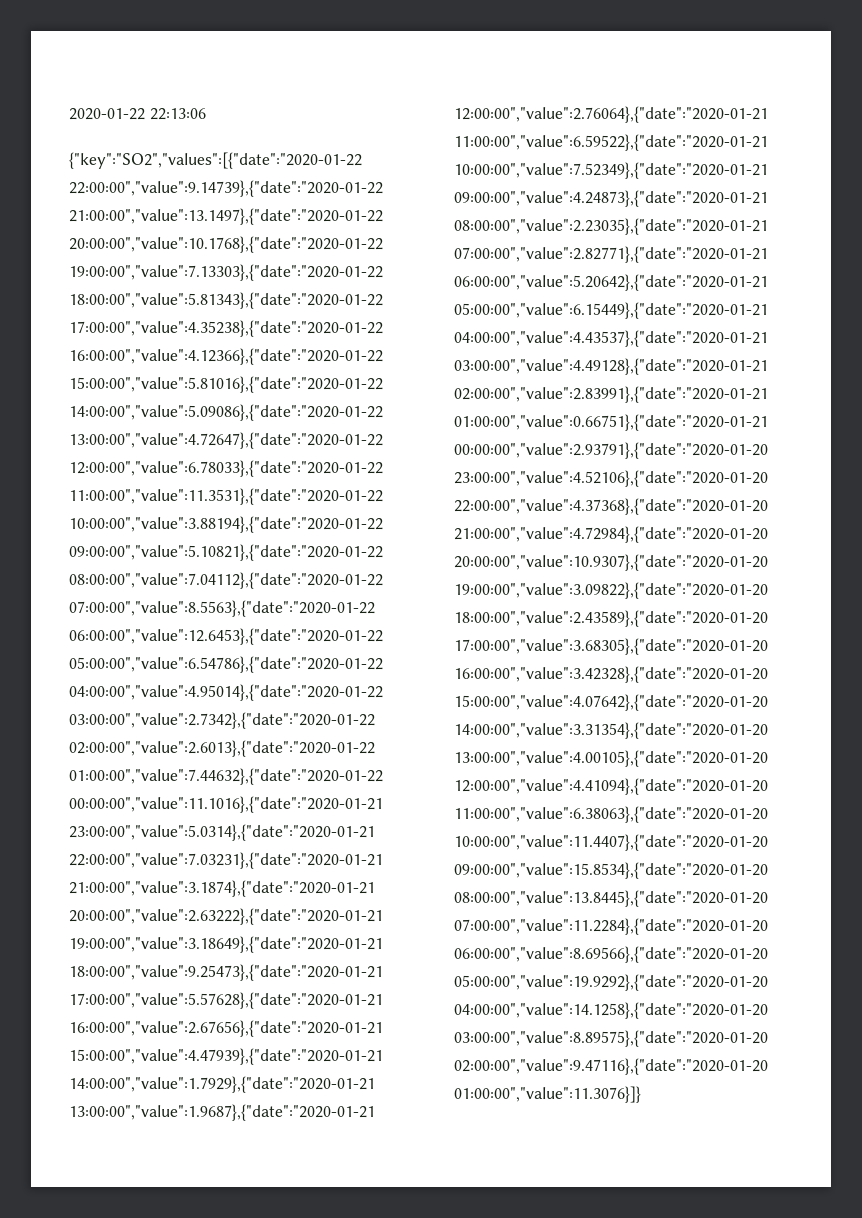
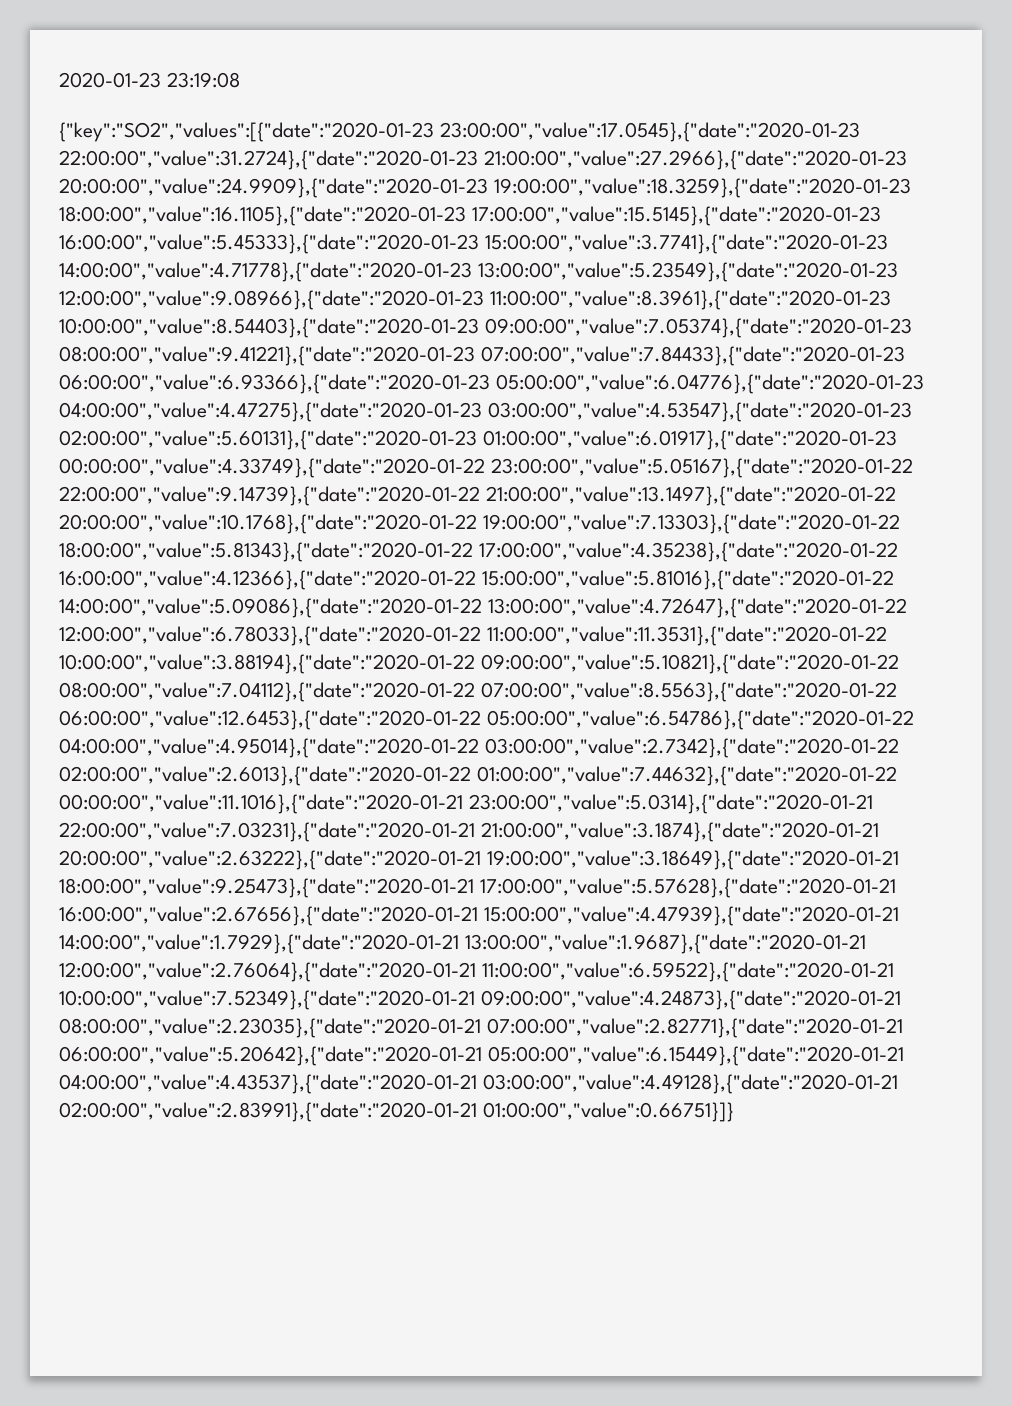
- 2020-01-22 22:13:06
- {"key":"SO2","values":[{"date":"2020-01-22 22:00:00","value":9.14739},{"date":"2020-01-22 21:00:00","value":13.1497},{"date":"2020-01-22 20:00:00","value":10.1768},{"date":"2020-01-22 19:00:00","value":7.13303},{"date":"2020-01-22 18:00:00","value":5.81343},{"date":"2020-01-22 17:00:00","value":4.35238},{"date":"2020-01-22 16:00:00","value":4.12366},{"date":"2020-01-22 15:00:00","value":5.81016},{"date":"2020-01-22 14:00:00","value":5.09086},{"date":"2020-01-22 13:00:00","value":4.72647},{"date":"2020-01-22 12:00:00","value":6.78033},{"date":"2020-01-22 11:00:00","value":11.3531},{"date":"2020-01-22 10:00:00","value":3.88194},{"date":"2020-01-22 09:00:00","value":5.10821},{"date":"2020-01-22 08:00:00","value":7.04112},{"date":"2020-01-22 07:00:00","value":8.5563},{"date":"2020-01-22 06:00:00","value":12.6453},{"date":"2020-01-22 05:00:00","value":6.54786},{"date":"2020-01-22 04:00:00","value":4.95014},{"date":"2020-01-22 03:00:00","value":2.7342},{"date":"2020-01-22 02:00:00","value":2.6013},{"date":"2020-01-22 01:00:00","value":7.44632},{"date":"2020-01-22 00:00:00","value":11.1016},{"date":"2020-01-21 23:00:00","value":5.0314},{"date":"2020-01-21 22:00:00","value":7.03231},{"date":"2020-01-21 21:00:00","value":3.1874},{"date":"2020-01-21 20:00:00","value":2.63222},{"date":"2020-01-21 19:00:00","value":3.18649},{"date":"2020-01-21 18:00:00","value":9.25473},{"date":"2020-01-21 17:00:00","value":5.57628},{"date":"2020-01-21 16:00:00","value":2.67656},{"date":"2020-01-21 15:00:00","value":4.47939},{"date":"2020-01-21 14:00:00","value":1.7929},{"date":"2020-01-21 13:00:00","value":1.9687},{"date":"2020-01-21 12:00:00","value":2.76064},{"date":"2020-01-21 11:00:00","value":6.59522},{"date":"2020-01-21 10:00:00","value":7.52349},{"date":"2020-01-21 09:00:00","value":4.24873},{"date":"2020-01-21 08:00:00","value":2.23035},{"date":"2020-01-21 07:00:00","value":2.82771},{"date":"2020-01-21 06:00:00","value":5.20642},{"date":"2020-01-21 05:00:00","value":6.15449},{"date":"2020-01-21 04:00:00","value":4.43537},{"date":"2020-01-21 03:00:00","value":4.49128},{"date":"2020-01-21 02:00:00","value":2.83991},{"date":"2020-01-21 01:00:00","value":0.66751},{"date":"2020-01-21 00:00:00","value":2.93791},{"date":"2020-01-20 23:00:00","value":4.52106},{"date":"2020-01-20 22:00:00","value":4.37368},{"date":"2020-01-20 21:00:00","value":4.72984},{"date":"2020-01-20 20:00:00","value":10.9307},{"date":"2020-01-20 19:00:00","value":3.09822},{"date":"2020-01-20 18:00:00","value":2.43589},{"date":"2020-01-20 17:00:00","value":3.68305},{"date":"2020-01-20 16:00:00","value":3.42328},{"date":"2020-01-20 15:00:00","value":4.07642},{"date":"2020-01-20 14:00:00","value":3.31354},{"date":"2020-01-20 13:00:00","value":4.00105},{"date":"2020-01-20 12:00:00","value":4.41094},{"date":"2020-01-20 11:00:00","value":6.38063},{"date":"2020-01-20 10:00:00","value":11.4407},{"date":"2020-01-20 09:00:00","value":15.8534},{"date":"2020-01-20 08:00:00","value":13.8445},{"date":"2020-01-20 07:00:00","value":11.2284},{"date":"2020-01-20 06:00:00","value":8.69566},{"date":"2020-01-20 05:00:00","value":19.9292},{"date":"2020-01-20 04:00:00","value":14.1258},{"date":"2020-01-20 03:00:00","value":8.89575},{"date":"2020-01-20 02:00:00","value":9.47116},{"date":"2020-01-20 01:00:00","value":11.3076}]}
+ 2020-01-23 23:19:08
+ {"key":"SO2","values":[{"date":"2020-01-23 23:00:00","value":17.0545},{"date":"2020-01-23 22:00:00","value":31.2724},{"date":"2020-01-23 21:00:00","value":27.2966},{"date":"2020-01-23 20:00:00","value":24.9909},{"date":"2020-01-23 19:00:00","value":18.3259},{"date":"2020-01-23 18:00:00","value":16.1105},{"date":"2020-01-23 17:00:00","value":15.5145},{"date":"2020-01-23 16:00:00","value":5.45333},{"date":"2020-01-23 15:00:00","value":3.7741},{"date":"2020-01-23 14:00:00","value":4.71778},{"date":"2020-01-23 13:00:00","value":5.23549},{"date":"2020-01-23 12:00:00","value":9.08966},{"date":"2020-01-23 11:00:00","value":8.3961},{"date":"2020-01-23 10:00:00","value":8.54403},{"date":"2020-01-23 09:00:00","value":7.05374},{"date":"2020-01-23 08:00:00","value":9.41221},{"date":"2020-01-23 07:00:00","value":7.84433},{"date":"2020-01-23 06:00:00","value":6.93366},{"date":"2020-01-23 05:00:00","value":6.04776},{"date":"2020-01-23 04:00:00","value":4.47275},{"date":"2020-01-23 03:00:00","value":4.53547},{"date":"2020-01-23 02:00:00","value":5.60131},{"date":"2020-01-23 01:00:00","value":6.01917},{"date":"2020-01-23 00:00:00","value":4.33749},{"date":"2020-01-22 23:00:00","value":5.05167},{"date":"2020-01-22 22:00:00","value":9.14739},{"date":"2020-01-22 21:00:00","value":13.1497},{"date":"2020-01-22 20:00:00","value":10.1768},{"date":"2020-01-22 19:00:00","value":7.13303},{"date":"2020-01-22 18:00:00","value":5.81343},{"date":"2020-01-22 17:00:00","value":4.35238},{"date":"2020-01-22 16:00:00","value":4.12366},{"date":"2020-01-22 15:00:00","value":5.81016},{"date":"2020-01-22 14:00:00","value":5.09086},{"date":"2020-01-22 13:00:00","value":4.72647},{"date":"2020-01-22 12:00:00","value":6.78033},{"date":"2020-01-22 11:00:00","value":11.3531},{"date":"2020-01-22 10:00:00","value":3.88194},{"date":"2020-01-22 09:00:00","value":5.10821},{"date":"2020-01-22 08:00:00","value":7.04112},{"date":"2020-01-22 07:00:00","value":8.5563},{"date":"2020-01-22 06:00:00","value":12.6453},{"date":"2020-01-22 05:00:00","value":6.54786},{"date":"2020-01-22 04:00:00","value":4.95014},{"date":"2020-01-22 03:00:00","value":2.7342},{"date":"2020-01-22 02:00:00","value":2.6013},{"date":"2020-01-22 01:00:00","value":7.44632},{"date":"2020-01-22 00:00:00","value":11.1016},{"date":"2020-01-21 23:00:00","value":5.0314},{"date":"2020-01-21 22:00:00","value":7.03231},{"date":"2020-01-21 21:00:00","value":3.1874},{"date":"2020-01-21 20:00:00","value":2.63222},{"date":"2020-01-21 19:00:00","value":3.18649},{"date":"2020-01-21 18:00:00","value":9.25473},{"date":"2020-01-21 17:00:00","value":5.57628},{"date":"2020-01-21 16:00:00","value":2.67656},{"date":"2020-01-21 15:00:00","value":4.47939},{"date":"2020-01-21 14:00:00","value":1.7929},{"date":"2020-01-21 13:00:00","value":1.9687},{"date":"2020-01-21 12:00:00","value":2.76064},{"date":"2020-01-21 11:00:00","value":6.59522},{"date":"2020-01-21 10:00:00","value":7.52349},{"date":"2020-01-21 09:00:00","value":4.24873},{"date":"2020-01-21 08:00:00","value":2.23035},{"date":"2020-01-21 07:00:00","value":2.82771},{"date":"2020-01-21 06:00:00","value":5.20642},{"date":"2020-01-21 05:00:00","value":6.15449},{"date":"2020-01-21 04:00:00","value":4.43537},{"date":"2020-01-21 03:00:00","value":4.49128},{"date":"2020-01-21 02:00:00","value":2.83991},{"date":"2020-01-21 01:00:00","value":0.66751}]}

